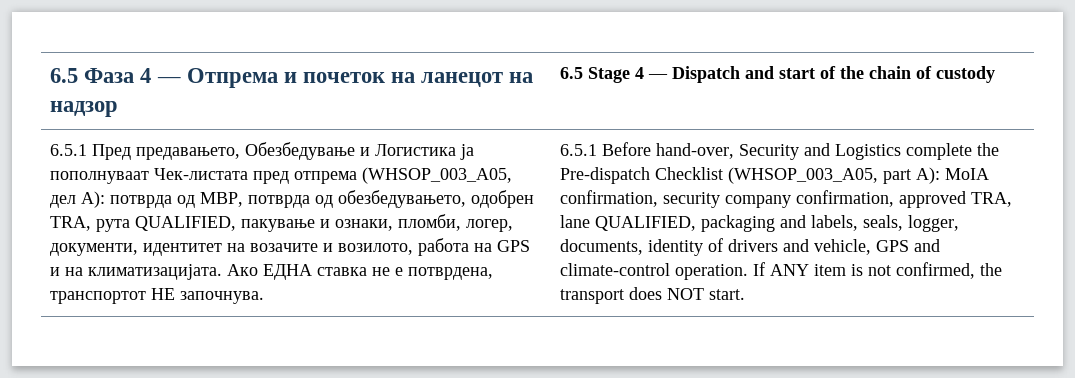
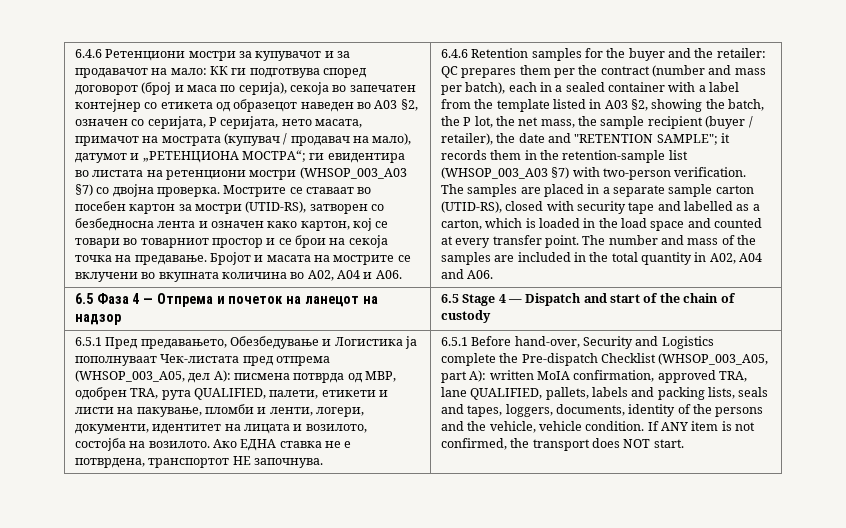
+ 6.4.6 Ретенциони мостри за купувачот и за продавачот на мало: КК ги подготвува според договорот (број и маса по серија), секоја во запечатен контејнер со етикета од образецот наведен во A03 §2, означен со серијата, P серијата, нето масата, примачот на мострата (купувач / продавач на мало), датумот и „РЕТЕНЦИОНА МОСТРА“; ги евидентира во листата на ретенциони мостри (WHSOP_003_A03 §7) со двојна проверка. Мострите се ставаат во посебен картон за мостри (UTID-RS), затворен со безбедносна лента и означен како картон, кој се товари во товарниот простор и се брои на секоја точка на предавање. Бројот и масата на мострите се вклучени во вкупната количина во A02, A04 и A06. | 6.4.6 Retention samples for the buyer and the retailer: QC prepares them per the contract (number and mass per batch), each in a sealed container with a label from the template listed in A03 §2, showing the batch, the P lot, the net mass, the sample recipient (buyer / retailer), the date and "RETENTION SAMPLE"; it records them in the retention-sample list (WHSOP_003_A03 §7) with two-person verification. The samples are placed in a separate sample carton (UTID-RS), closed with security tape and labelled as a carton, which is loaded in the load space and counted at every transfer point. The number and mass of the samples are included in the total quantity in A02, A04 and A06.
- 6.5.1 Пред предавањето, Обезбедување и Логистика ја пополнуваат Чек-листата пред отпрема (WHSOP_003_A05, дел А): потврда од МВР, потврда од обезбедувањето, одобрен TRA, рута QUALIFIED, пакување и ознаки, пломби, логер, документи, идентитет на возачите и возилото, работа на GPS и на климатизацијата.
+ 6.5.1 Пред предавањето, Обезбедување и Логистика ја пополнуваат Чек-листата пред отпрема (WHSOP_003_A05, дел А): писмена потврда од МВР, одобрен TRA, рута QUALIFIED, палети, етикети и листи на пакување, пломби и ленти, логери, документи, идентитет на лицата и возилото, состојба на возилото.
- 6.5.1 Before hand-over, Security and Logistics complete the Pre-dispatch Checklist (WHSOP_003_A05, part A): MoIA confirmation, security company confirmation, approved TRA, lane QUALIFIED, packaging and labels, seals, logger, documents, identity of drivers and vehicle, GPS and climate-control operation.
+ 6.5.1 Before hand-over, Security and Logistics complete the Pre-dispatch Checklist (WHSOP_003_A05, part A): written MoIA confirmation, approved TRA, lane QUALIFIED, pallets, labels and packing lists, seals and tapes, loggers, documents, identity of the persons and the vehicle, vehicle condition.

